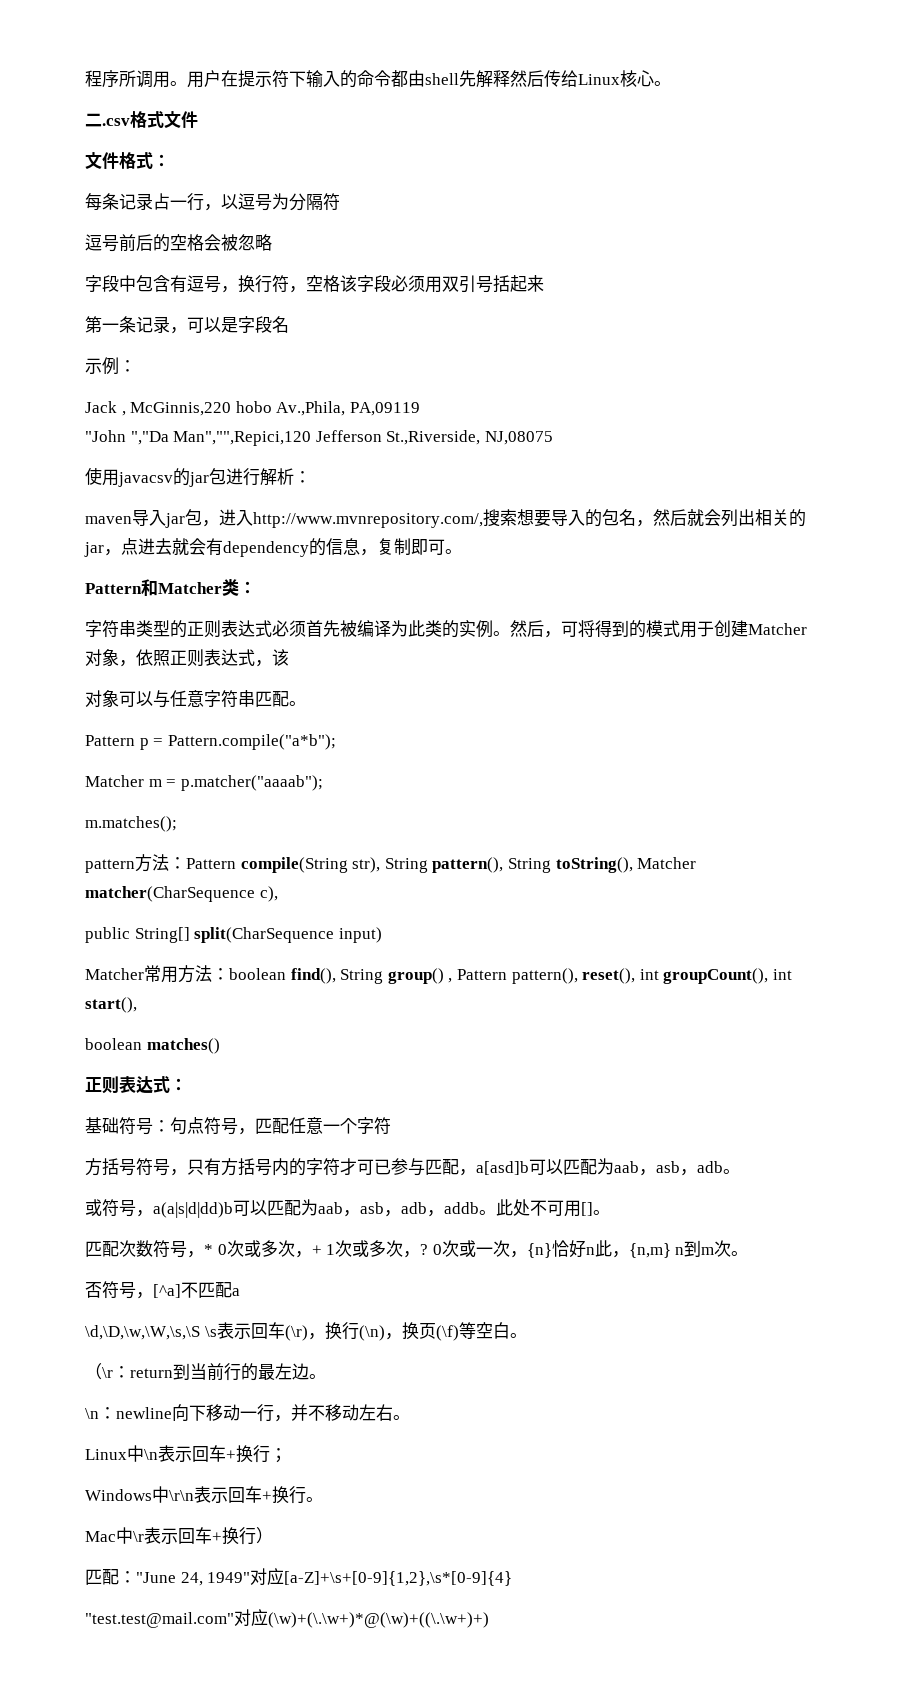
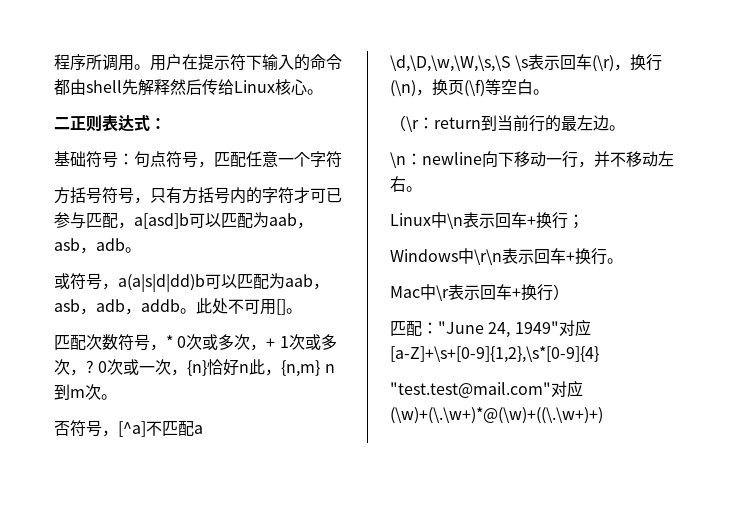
- 二.csv格式文件
- 文件格式：
- 每条记录占一行，以逗号为分隔符
- 逗号前后的空格会被忽略
- 字段中包含有逗号，换行符，空格该字段必须用双引号括起来
- 第一条记录，可以是字段名
- 示例：
- Jack , McGinnis,220 hobo Av.,Phila, PA,09119
- "John ","Da Man","",Repici,120 Jefferson St.,Riverside, NJ,08075
- 使用javacsv的jar包进行解析：
- maven导入jar包，进入http://www.mvnrepository.com/,搜索想要导入的包名，然后就会列出相关的jar，点进去就会有dependency的信息，复制即可。
- Pattern和Matcher类：
- 字符串类型的正则表达式必须首先被编译为此类的实例。然后，可将得到的模式用于创建Matcher对象，依照正则表达式，该
- 对象可以与任意字符串匹配。
- Pattern p = Pattern.compile("a*b");
- Matcher m = p.matcher("aaaab");
- m.matches();
- pattern方法：Pattern compile(String str), String pattern(), String toString(), Matcher matcher(CharSequence c),
- public String[] split(CharSequence input)
- Matcher常用方法：boolean find(), String group() , Pattern pattern(), reset(), int groupCount(), int start(),
- boolean matches()
- 正则表达式：
+ 二正则表达式：

